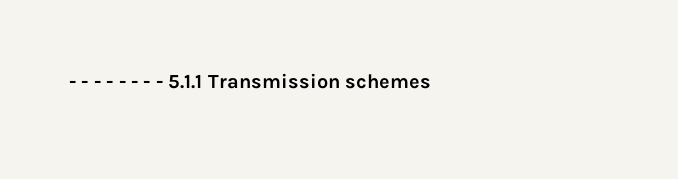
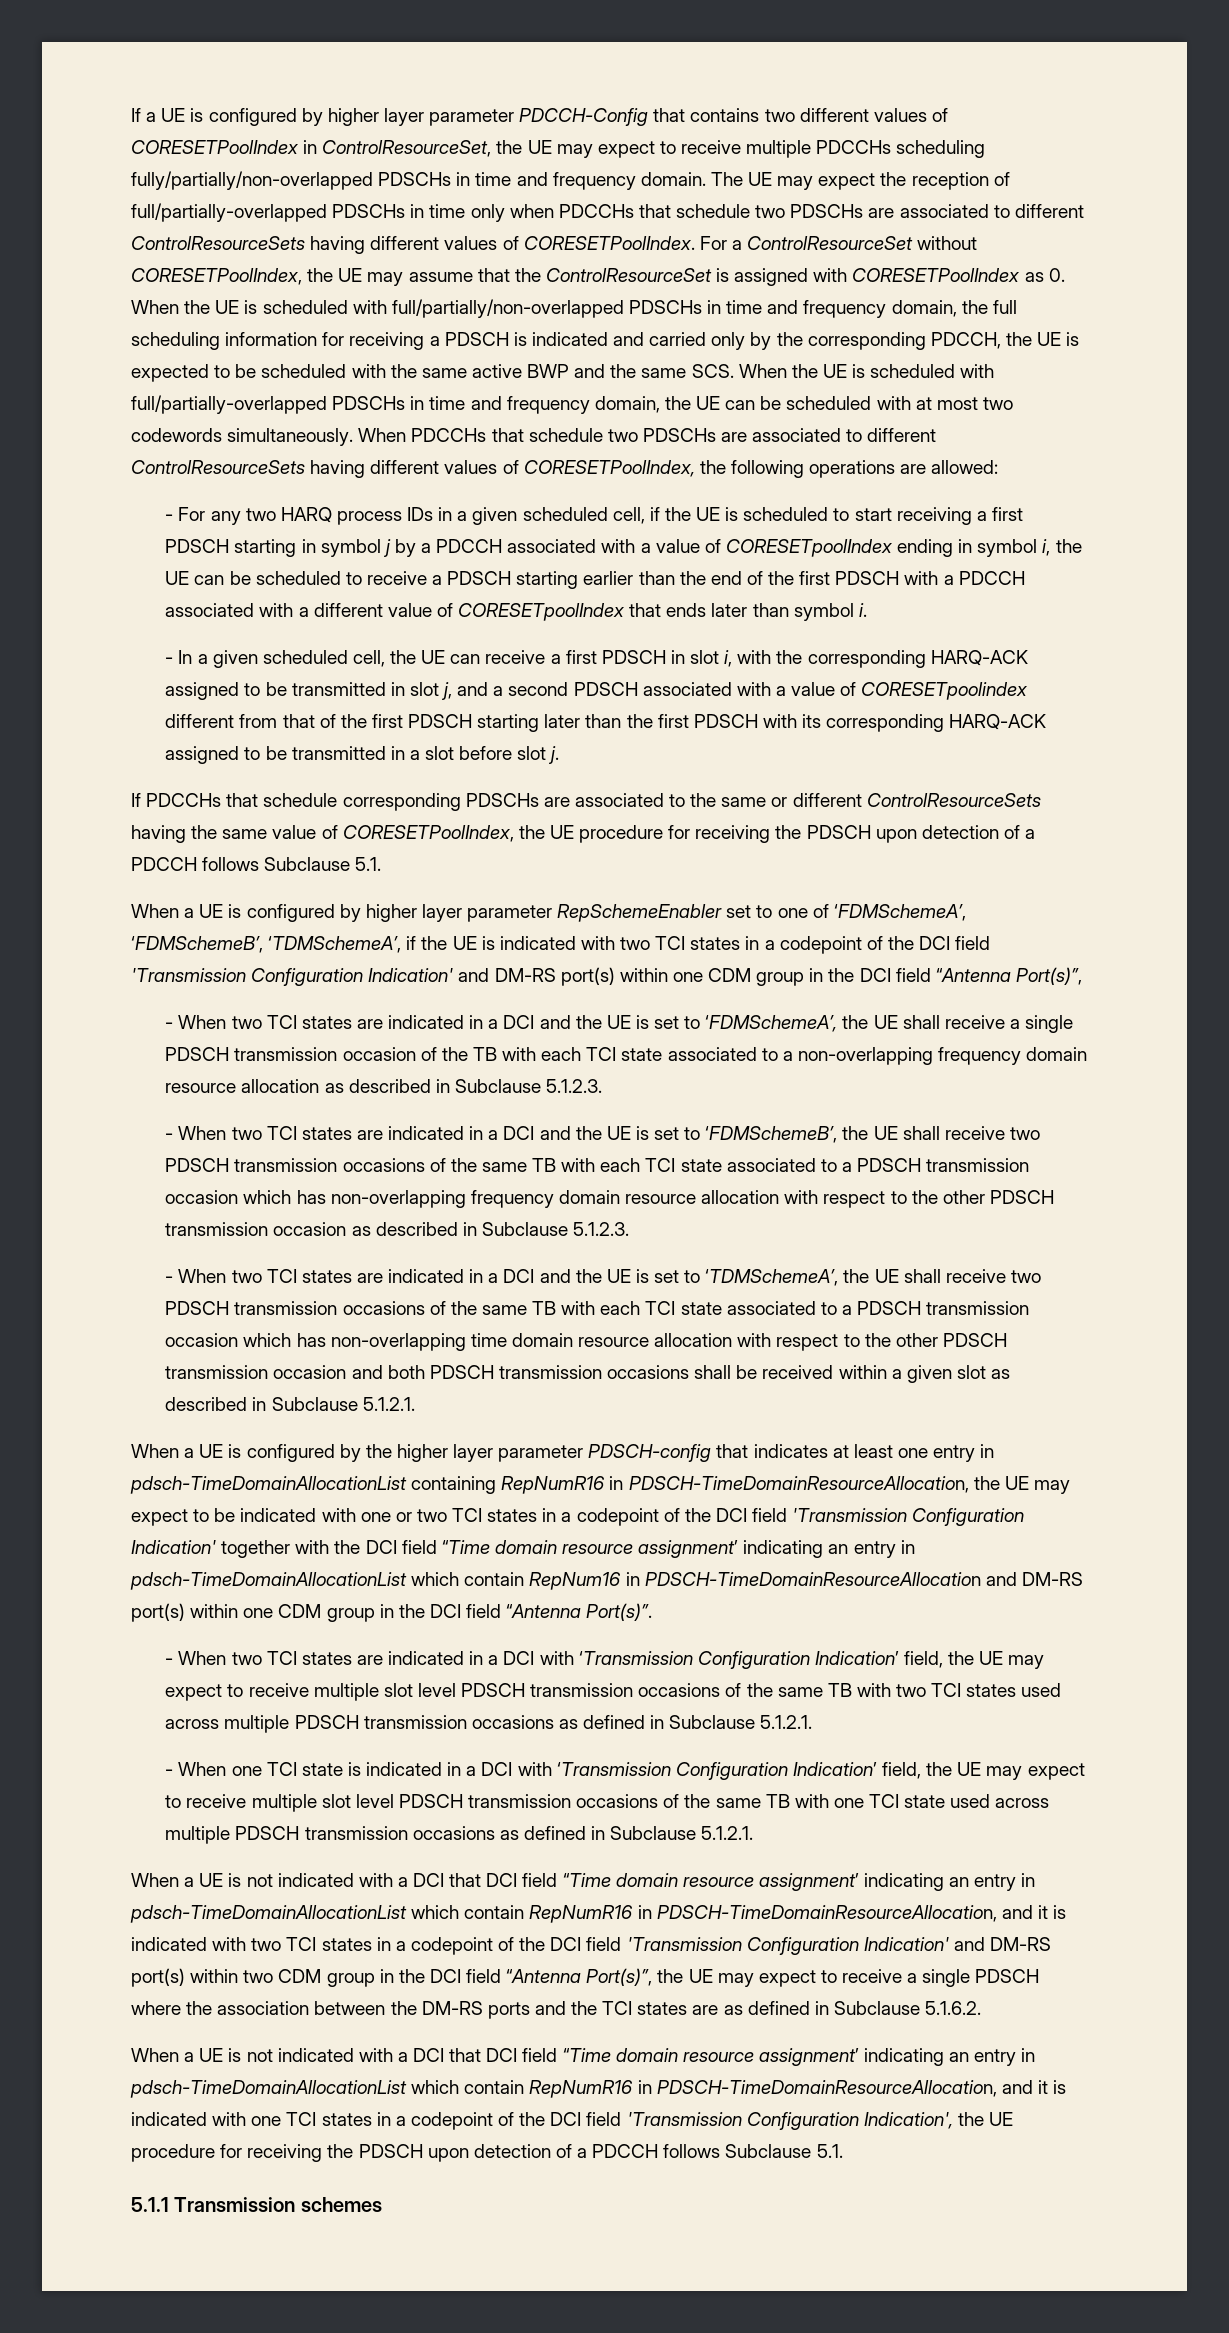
- - - - - - - - - 5.1.1 Transmission schemes
+ If a UE is configured by higher layer parameter PDCCH-Config that contains two different values of CORESETPoolIndex in ControlResourceSet, the UE may expect to receive multiple PDCCHs scheduling fully/partially/non-overlapped PDSCHs in time and frequency domain. The UE may expect the reception of full/partially-overlapped PDSCHs in time only when PDCCHs that schedule two PDSCHs are associated to different ControlResourceSets having different values of CORESETPoolIndex. For a ControlResourceSet without CORESETPoolIndex, the UE may assume that the ControlResourceSet is assigned with CORESETPoolIndex as 0. When the UE is scheduled with full/partially/non-overlapped PDSCHs in time and frequency domain, the full scheduling information for receiving a PDSCH is indicated and carried only by the corresponding PDCCH, the UE is expected to be scheduled with the same active BWP and the same SCS. When the UE is scheduled with full/partially-overlapped PDSCHs in time and frequency domain, the UE can be scheduled with at most two codewords simultaneously. When PDCCHs that schedule two PDSCHs are associated to different ControlResourceSets having different values of CORESETPoolIndex, the following operations are allowed:
+ - For any two HARQ process IDs in a given scheduled cell, if the UE is scheduled to start receiving a first PDSCH starting in symbol j by a PDCCH associated with a value of CORESETpoolIndex ending in symbol i, the UE can be scheduled to receive a PDSCH starting earlier than the end of the first PDSCH with a PDCCH associated with a different value of CORESETpoolIndex that ends later than symbol i.
+ - In a given scheduled cell, the UE can receive a first PDSCH in slot i, with the corresponding HARQ-ACK assigned to be transmitted in slot j, and a second PDSCH associated with a value of CORESETpoolindex different from that of the first PDSCH starting later than the first PDSCH with its corresponding HARQ-ACK assigned to be transmitted in a slot before slot j.
+ If PDCCHs that schedule corresponding PDSCHs are associated to the same or different ControlResourceSets having the same value of CORESETPoolIndex, the UE procedure for receiving the PDSCH upon detection of a PDCCH follows Subclause 5.1.
+ When a UE is configured by higher layer parameter RepSchemeEnabler set to one of ‘FDMSchemeA’, ‘FDMSchemeB’, ‘TDMSchemeA’, if the UE is indicated with two TCI states in a codepoint of the DCI field 'Transmission Configuration Indication' and DM-RS port(s) within one CDM group in the DCI field “Antenna Port(s)”,
+ - When two TCI states are indicated in a DCI and the UE is set to ‘FDMSchemeA’, the UE shall receive a single PDSCH transmission occasion of the TB with each TCI state associated to a non-overlapping frequency domain resource allocation as described in Subclause 5.1.2.3.
+ - When two TCI states are indicated in a DCI and the UE is set to ‘FDMSchemeB’, the UE shall receive two PDSCH transmission occasions of the same TB with each TCI state associated to a PDSCH transmission occasion which has non-overlapping frequency domain resource allocation with respect to the other PDSCH transmission occasion as described in Subclause 5.1.2.3.
+ - When two TCI states are indicated in a DCI and the UE is set to ‘TDMSchemeA’, the UE shall receive two PDSCH transmission occasions of the same TB with each TCI state associated to a PDSCH transmission occasion which has non-overlapping time domain resource allocation with respect to the other PDSCH transmission occasion and both PDSCH transmission occasions shall be received within a given slot as described in Subclause 5.1.2.1.
+ When a UE is configured by the higher layer parameter PDSCH-config that indicates at least one entry in pdsch-TimeDomainAllocationList containing RepNumR16 in PDSCH-TimeDomainResourceAllocation, the UE may expect to be indicated with one or two TCI states in a codepoint of the DCI field 'Transmission Configuration Indication' together with the DCI field “Time domain resource assignment’ indicating an entry in pdsch-TimeDomainAllocationList which contain RepNum16 in PDSCH-TimeDomainResourceAllocation and DM-RS port(s) within one CDM group in the DCI field “Antenna Port(s)”.
+ - When two TCI states are indicated in a DCI with ‘Transmission Configuration Indication’ field, the UE may expect to receive multiple slot level PDSCH transmission occasions of the same TB with two TCI states used across multiple PDSCH transmission occasions as defined in Subclause 5.1.2.1.
+ - When one TCI state is indicated in a DCI with ‘Transmission Configuration Indication’ field, the UE may expect to receive multiple slot level PDSCH transmission occasions of the same TB with one TCI state used across multiple PDSCH transmission occasions as defined in Subclause 5.1.2.1.
+ When a UE is not indicated with a DCI that DCI field “Time domain resource assignment’ indicating an entry in pdsch-TimeDomainAllocationList which contain RepNumR16 in PDSCH-TimeDomainResourceAllocation, and it is indicated with two TCI states in a codepoint of the DCI field 'Transmission Configuration Indication' and DM-RS port(s) within two CDM group in the DCI field “Antenna Port(s)”, the UE may expect to receive a single PDSCH where the association between the DM-RS ports and the TCI states are as defined in Subclause 5.1.6.2.
+ When a UE is not indicated with a DCI that DCI field “Time domain resource assignment’ indicating an entry in pdsch-TimeDomainAllocationList which contain RepNumR16 in PDSCH-TimeDomainResourceAllocation, and it is indicated with one TCI states in a codepoint of the DCI field 'Transmission Configuration Indication', the UE procedure for receiving the PDSCH upon detection of a PDCCH follows Subclause 5.1.
+ 5.1.1 Transmission schemes

